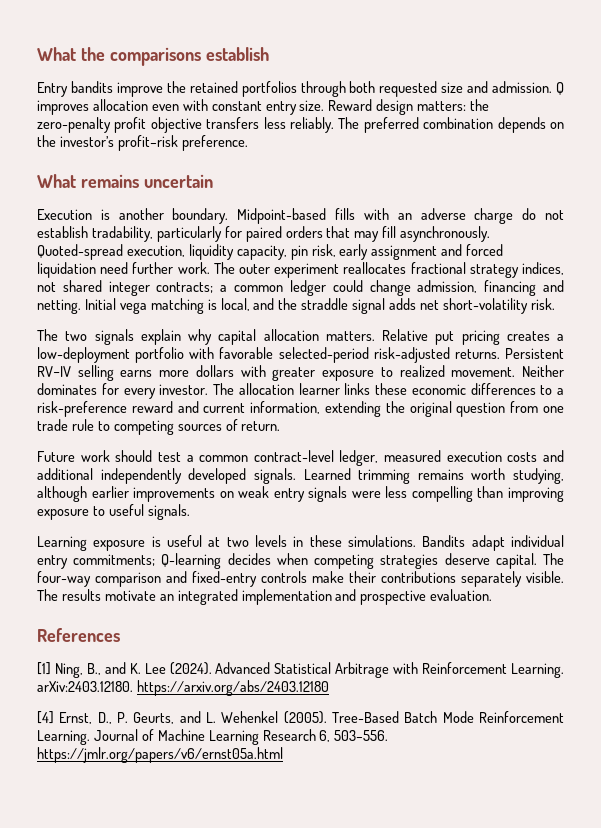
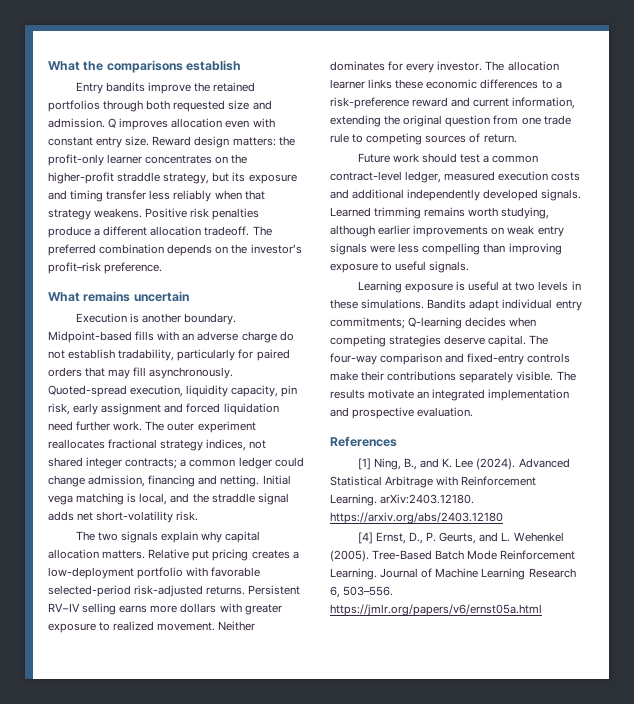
- Reward design matters: the zero-penalty profit objective transfers less reliably.
+ Reward design matters: the profit-only learner concentrates on the higher-profit straddle strategy, but its exposure and timing transfer less reliably when that strategy weakens. Positive risk penalties produce a different allocation tradeoff.

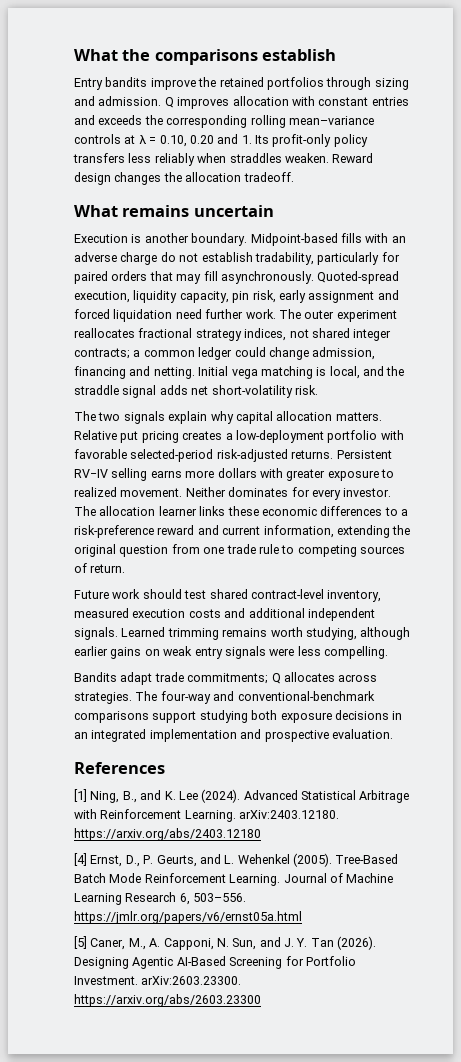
- Entry bandits improve the retained portfolios through both requested size and admission.
+ Entry bandits improve the retained portfolios through sizing and admission.
- Q improves allocation even with constant entry size. Reward design matters: the profit-only learner concentrates on the higher-profit straddle strategy, but its exposure and timing transfer less reliably when that strategy weakens. Positive risk penalties produce a different allocation tradeoff. The preferred combination depends on the investor’s profit–risk preference.
+ Q improves allocation with constant entries and exceeds the corresponding rolling mean–variance controls at λ = 0.10, 0.20 and 1. Its profit-only policy transfers less reliably when straddles weaken. Reward design changes the allocation tradeoff.
- Future work should test a common contract-level ledger, measured execution costs and additional independently developed signals.
+ Future work should test shared contract-level inventory, measured execution costs and additional independent signals.
- Learned trimming remains worth studying, although earlier improvements on weak entry signals were less compelling than improving exposure to useful signals.
- Learning exposure is useful at two levels in these simulations. Bandits adapt individual entry commitments; Q-learning decides when competing strategies deserve capital. The four-way comparison and fixed-entry controls make their contributions separately visible. The results motivate an integrated implementation and prospective evaluation.
+ Learned trimming remains worth studying, although earlier gains on weak entry signals were less compelling.
+ Bandits adapt trade commitments; Q allocates across strategies. The four-way and conventional-benchmark comparisons support studying both exposure decisions in an integrated implementation and prospective evaluation.
+ [5] Caner, M., A. Capponi, N. Sun, and J. Y. Tan (2026). Designing Agentic AI-Based Screening for Portfolio Investment. arXiv:2603.23300. https://arxiv.org/abs/2603.23300

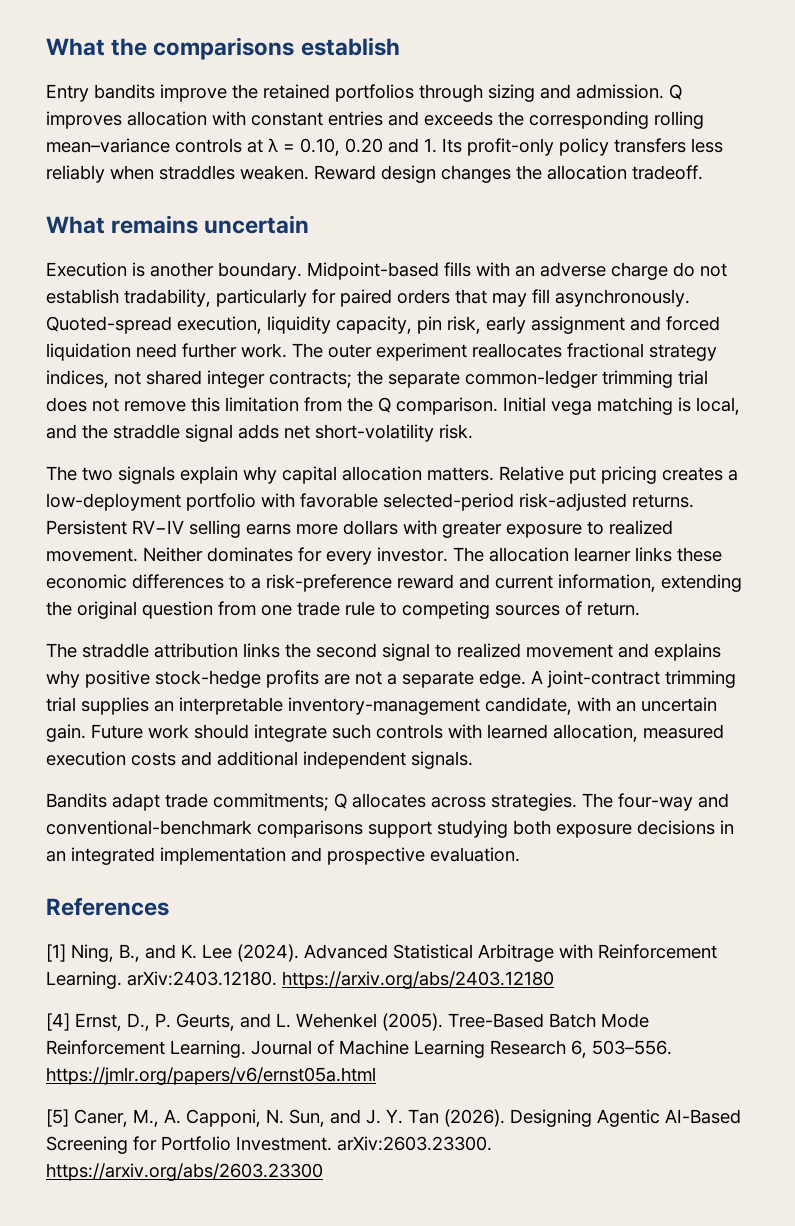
- The outer experiment reallocates fractional strategy indices, not shared integer contracts; a common ledger could change admission, financing and netting.
+ The outer experiment reallocates fractional strategy indices, not shared integer contracts; the separate common-ledger trimming trial does not remove this limitation from the Q comparison.
- Future work should test shared contract-level inventory, measured execution costs and additional independent signals. Learned trimming remains worth studying, although earlier gains on weak entry signals were less compelling.
+ The straddle attribution links the second signal to realized movement and explains why positive stock-hedge profits are not a separate edge. A joint-contract trimming trial supplies an interpretable inventory-management candidate, with an uncertain gain. Future work should integrate such controls with learned allocation, measured execution costs and additional independent signals.

